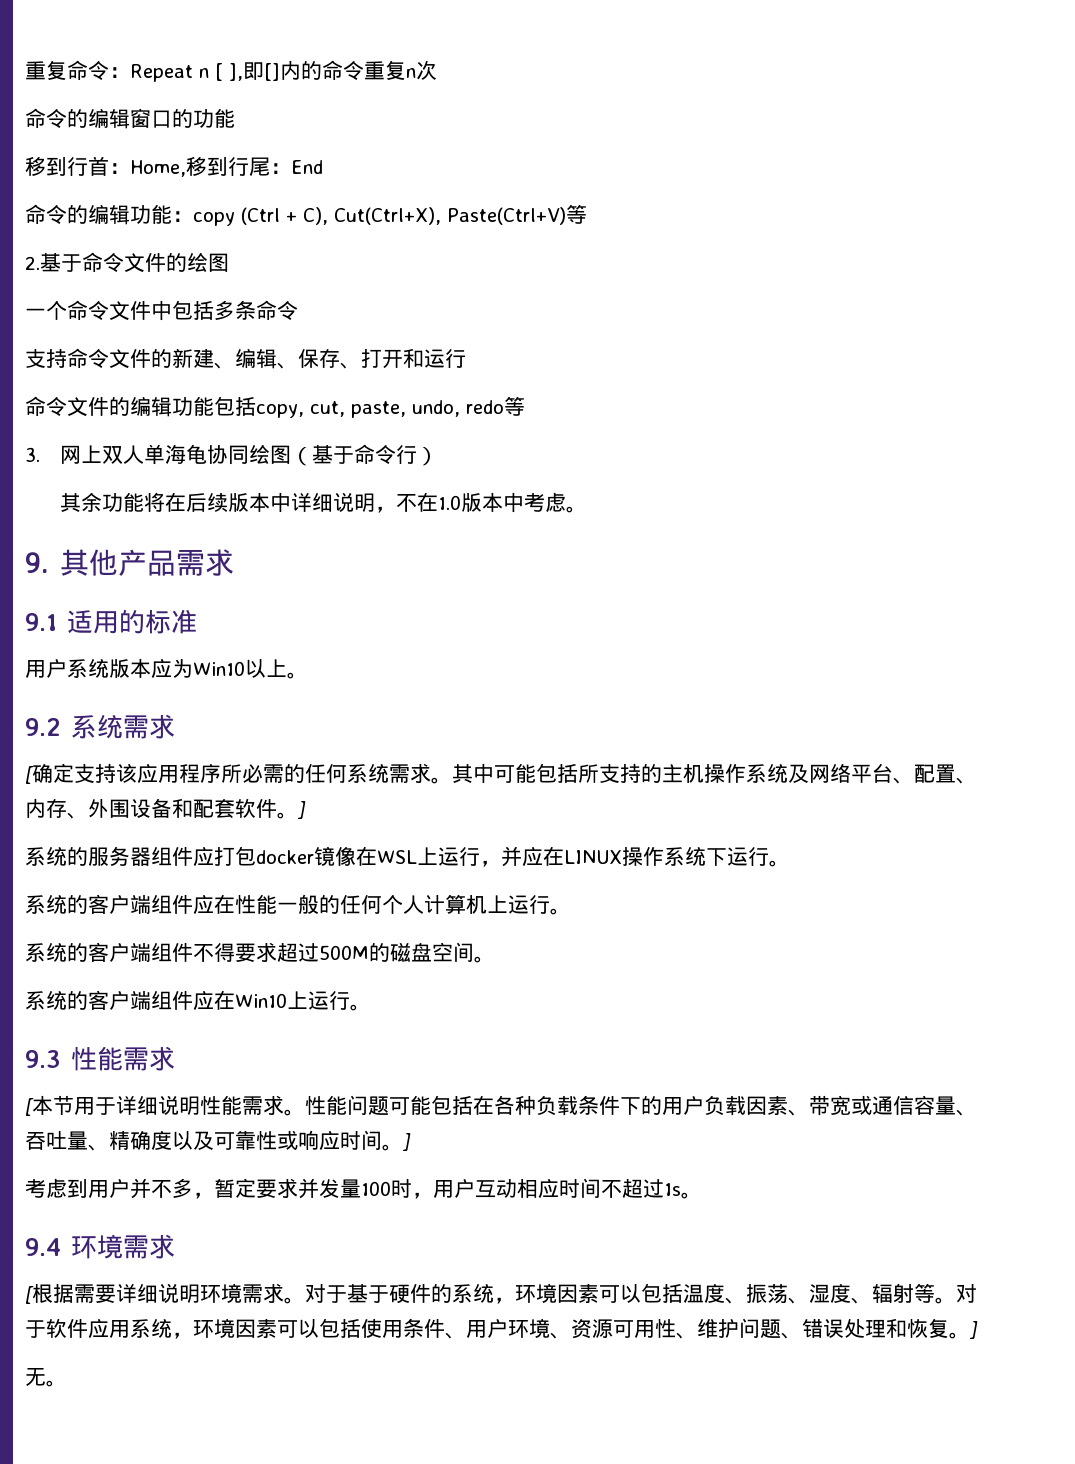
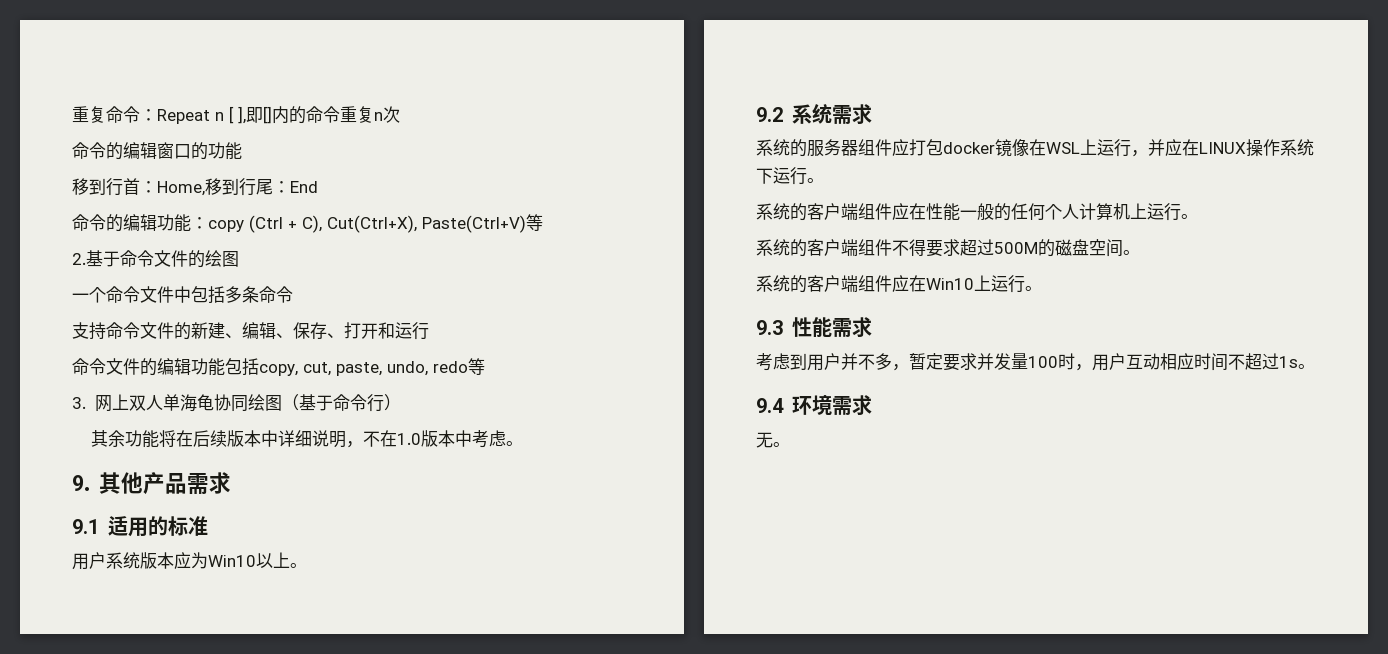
- [确定支持该应用程序所必需的任何系统需求。其中可能包括所支持的主机操作系统及网络平台、配置、内存、外围设备和配套软件。]
- [本节用于详细说明性能需求。性能问题可能包括在各种负载条件下的用户负载因素、带宽或通信容量、吞吐量、精确度以及可靠性或响应时间。]
- [根据需要详细说明环境需求。对于基于硬件的系统，环境因素可以包括温度、振荡、湿度、辐射等。对于软件应用系统，环境因素可以包括使用条件、用户环境、资源可用性、维护问题、错误处理和恢复。]

